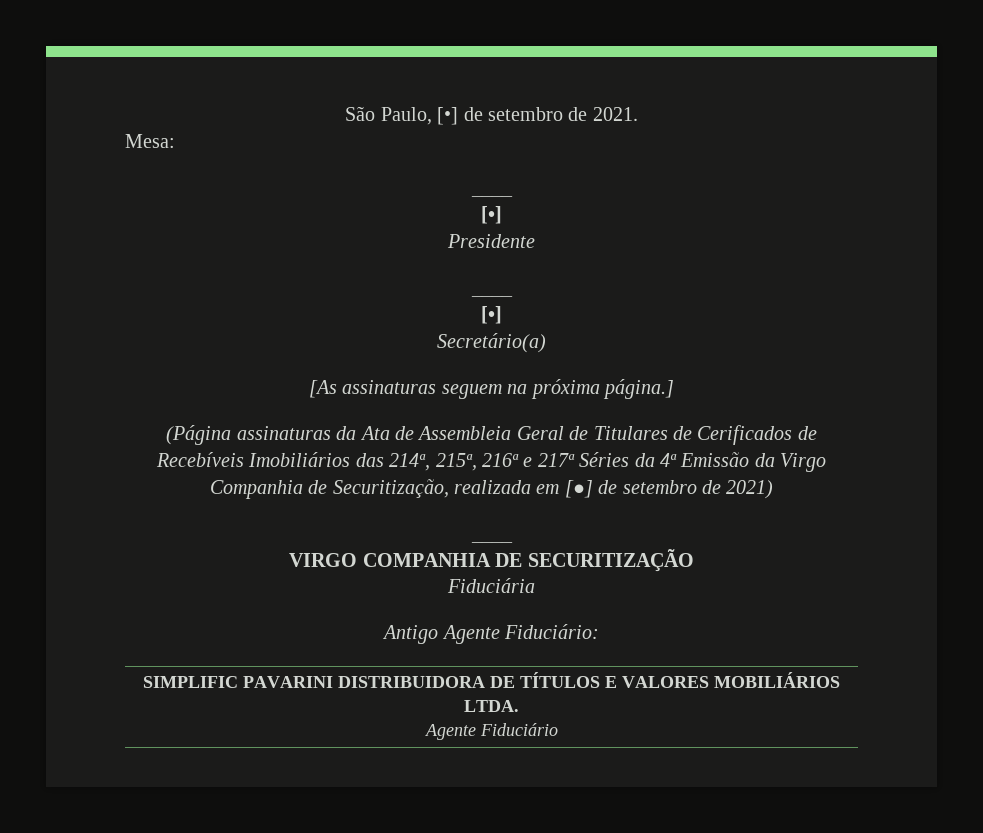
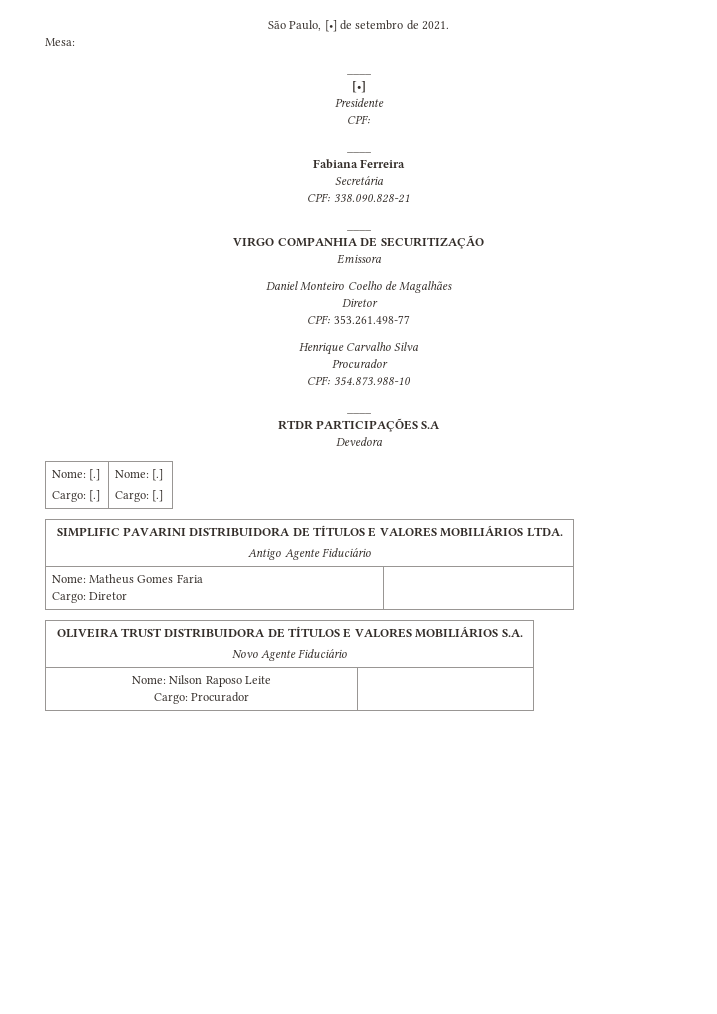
  Presidente
+ CPF:
  ____
- [•]
- Secretário(a)
- [As assinaturas seguem na próxima página.]
- (Página assinaturas da Ata de Assembleia Geral de Titulares de Cerificados de Recebíveis Imobiliários das 214ª, 215ª, 216ª e 217ª Séries da 4ª Emissão da Virgo Companhia de Securitização, realizada em [●] de setembro de 2021)
+ Fabiana Ferreira
+ Secretária
+ CPF: 338.090.828-21
- Fiduciária
- Antigo Agente Fiduciário:
+ Emissora
+ Daniel Monteiro Coelho de Magalhães
+ Diretor
+ CPF: 353.261.498-77
+ Henrique Carvalho Silva
+ Procurador
+ CPF: 354.873.988-10
+ ____
+ RTDR PARTICIPAÇÕES S.A
+ Devedora
+ Nome: [.]
+ Cargo: [.] | Nome: [.]
+ Cargo: [.]
  SIMPLIFIC PAVARINI DISTRIBUIDORA DE TÍTULOS E VALORES MOBILIÁRIOS LTDA.
- Agente Fiduciário
+ Antigo Agente Fiduciário
+ Nome: Matheus Gomes Faria
+ Cargo: Diretor |
+ OLIVEIRA TRUST DISTRIBUIDORA DE TÍTULOS E VALORES MOBILIÁRIOS S.A.
+ Novo Agente Fiduciário
+ Nome: Nilson Raposo Leite
+ Cargo: Procurador |

